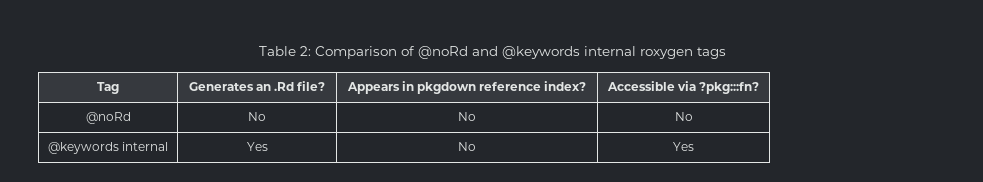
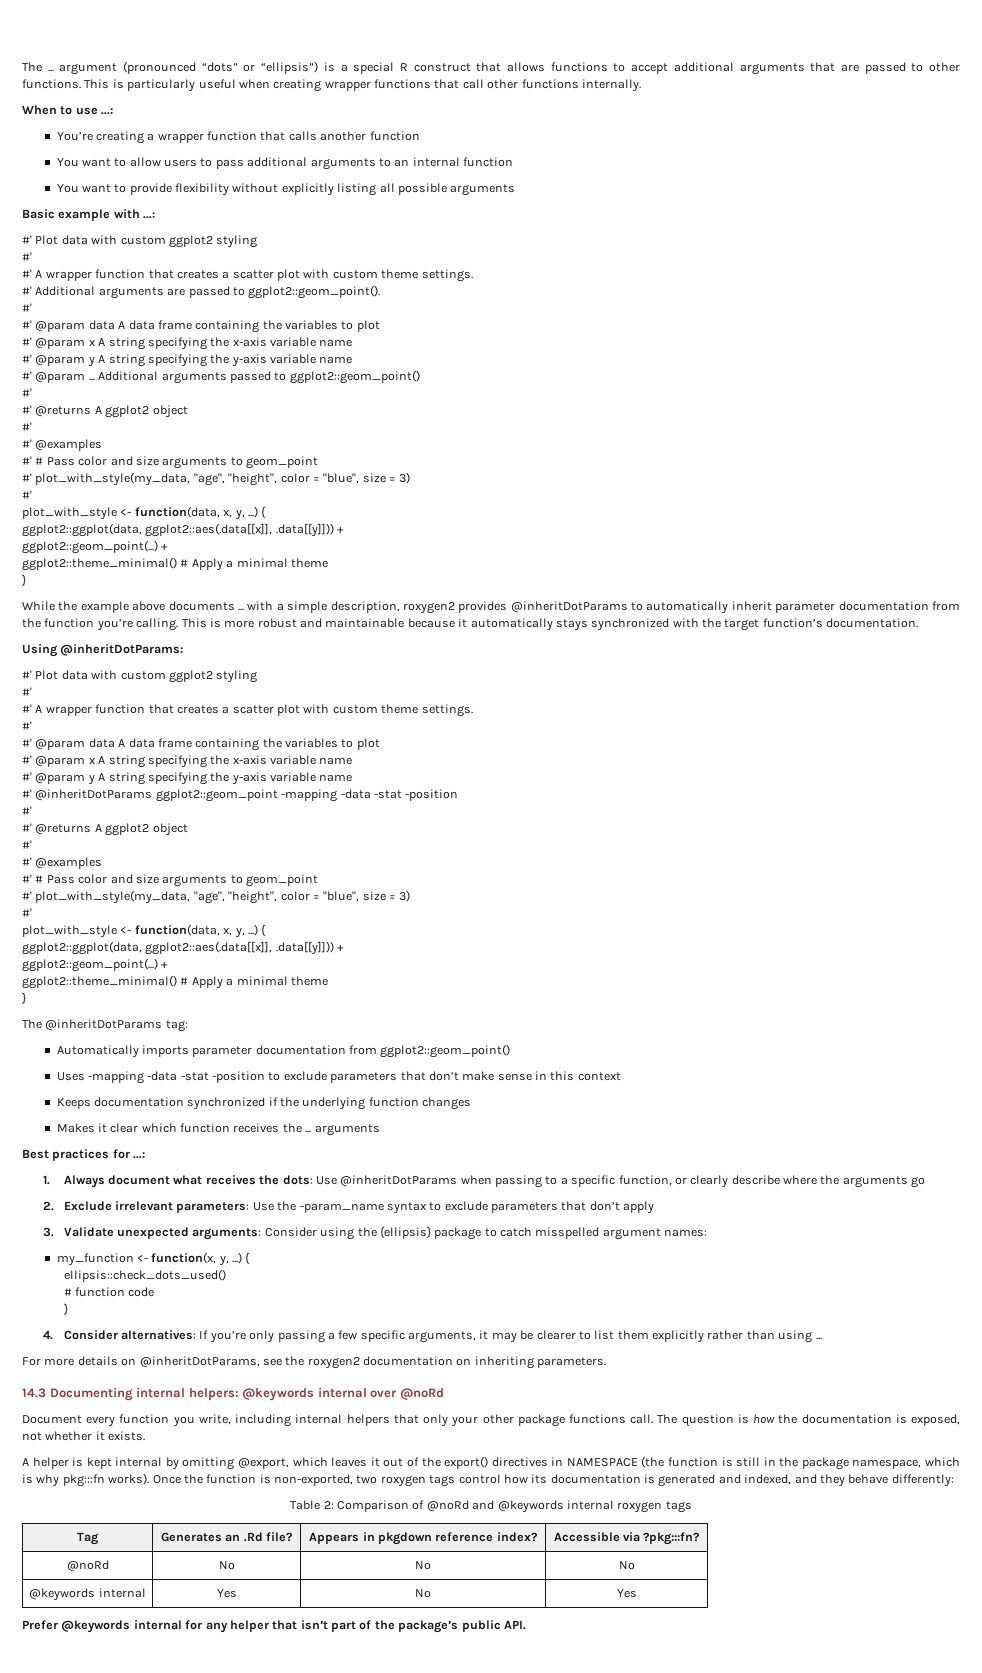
+ The ... argument (pronounced “dots” or “ellipsis”) is a special R construct that allows functions to accept additional arguments that are passed to other functions. This is particularly useful when creating wrapper functions that call other functions internally.
+ When to use ...:
+ You’re creating a wrapper function that calls another function
+ You want to allow users to pass additional arguments to an internal function
+ You want to provide flexibility without explicitly listing all possible arguments
+ Basic example with ...:
+ #' Plot data with custom ggplot2 styling
+ #'
+ #' A wrapper function that creates a scatter plot with custom theme settings.
+ #' Additional arguments are passed to ggplot2::geom_point().
+ #'
+ #' @param data A data frame containing the variables to plot
+ #' @param x A string specifying the x-axis variable name
+ #' @param y A string specifying the y-axis variable name
+ #' @param ... Additional arguments passed to ggplot2::geom_point()
+ #'
+ #' @returns A ggplot2 object
+ #'
+ #' @examples
+ #' # Pass color and size arguments to geom_point
+ #' plot_with_style(my_data, "age", "height", color = "blue", size = 3)
+ #'
+ plot_with_style <- function(data, x, y, ...) {
+ ggplot2::ggplot(data, ggplot2::aes(.data[[x]], .data[[y]])) +
+ ggplot2::geom_point(...) +
+ ggplot2::theme_minimal() # Apply a minimal theme
+ }
+ While the example above documents ... with a simple description, roxygen2 provides @inheritDotParams to automatically inherit parameter documentation from the function you’re calling. This is more robust and maintainable because it automatically stays synchronized with the target function’s documentation.
+ Using @inheritDotParams:
+ #' Plot data with custom ggplot2 styling
+ #'
+ #' A wrapper function that creates a scatter plot with custom theme settings.
+ #'
+ #' @param data A data frame containing the variables to plot
+ #' @param x A string specifying the x-axis variable name
+ #' @param y A string specifying the y-axis variable name
+ #' @inheritDotParams ggplot2::geom_point -mapping -data -stat -position
+ #'
+ #' @returns A ggplot2 object
+ #'
+ #' @examples
+ #' # Pass color and size arguments to geom_point
+ #' plot_with_style(my_data, "age", "height", color = "blue", size = 3)
+ #'
+ plot_with_style <- function(data, x, y, ...) {
+ ggplot2::ggplot(data, ggplot2::aes(.data[[x]], .data[[y]])) +
+ ggplot2::geom_point(...) +
+ ggplot2::theme_minimal() # Apply a minimal theme
+ }
+ The @inheritDotParams tag:
+ Automatically imports parameter documentation from ggplot2::geom_point()
+ Uses -mapping -data -stat -position to exclude parameters that don’t make sense in this context
+ Keeps documentation synchronized if the underlying function changes
+ Makes it clear which function receives the ... arguments
+ Best practices for ...:
+ 1. Always document what receives the dots: Use @inheritDotParams when passing to a specific function, or clearly describe where the arguments go
+ 2. Exclude irrelevant parameters: Use the -param_name syntax to exclude parameters that don’t apply
+ 3. Validate unexpected arguments: Consider using the {ellipsis} package to catch misspelled argument names:
+ my_function <- function(x, y, ...) {
+ ellipsis::check_dots_used()
+ # function code
+ }
+ 4. Consider alternatives: If you’re only passing a few specific arguments, it may be clearer to list them explicitly rather than using ...
+ For more details on @inheritDotParams, see the roxygen2 documentation on inheriting parameters.
+ 14.3 Documenting internal helpers: @keywords internal over @noRd
+ Document every function you write, including internal helpers that only your other package functions call. The question is how the documentation is exposed, not whether it exists.
+ A helper is kept internal by omitting @export, which leaves it out of the export() directives in NAMESPACE (the function is still in the package namespace, which is why pkg:::fn works). Once the function is non-exported, two roxygen tags control how its documentation is generated and indexed, and they behave differently:
+ Prefer @keywords internal for any helper that isn’t part of the package’s public API.

